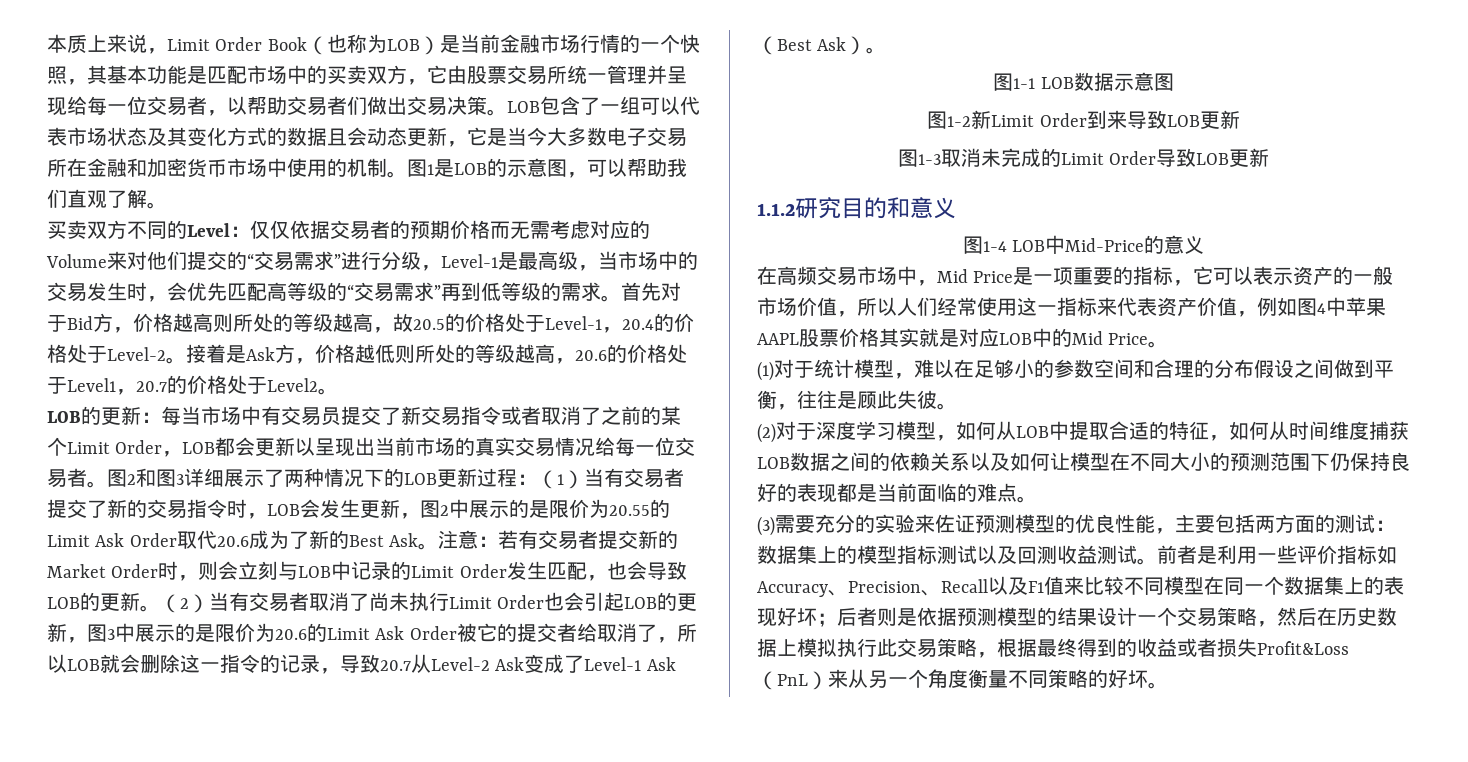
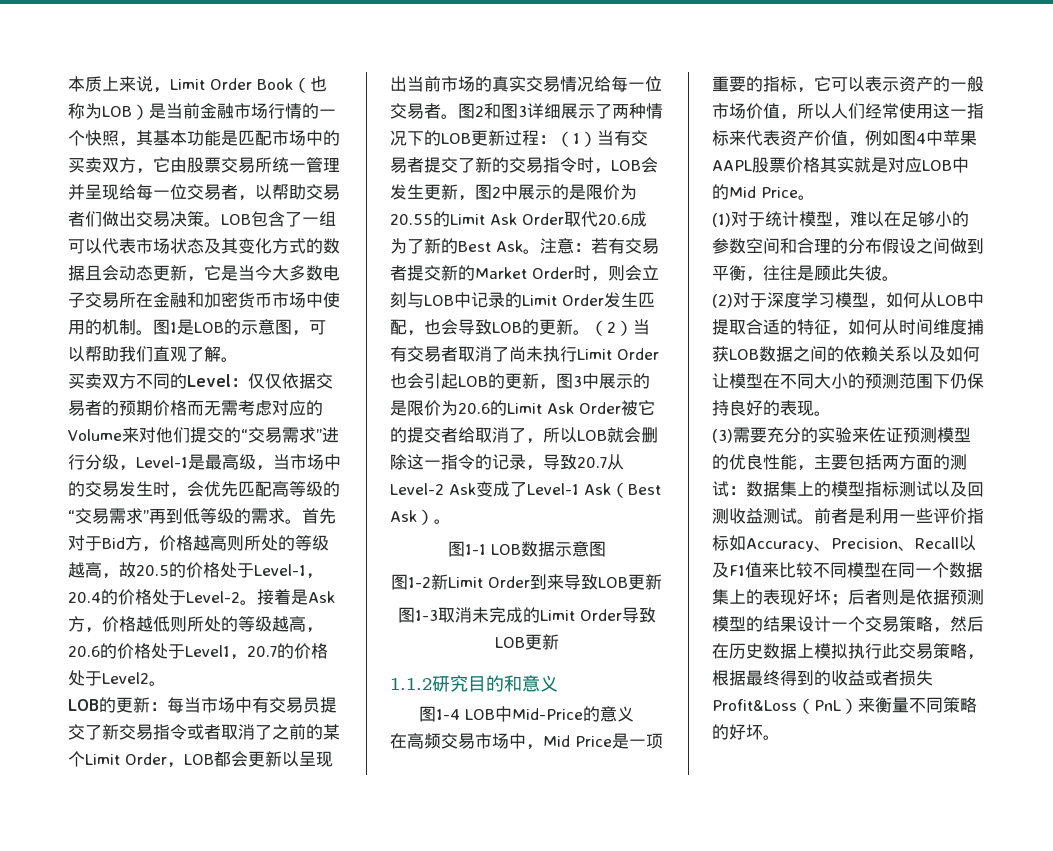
- (2)对于深度学习模型，如何从LOB中提取合适的特征，如何从时间维度捕获LOB数据之间的依赖关系以及如何让模型在不同大小的预测范围下仍保持良好的表现都是当前面临的难点。
+ (2)对于深度学习模型，如何从LOB中提取合适的特征，如何从时间维度捕获LOB数据之间的依赖关系以及如何让模型在不同大小的预测范围下仍保持良好的表现。
- 前者是利用一些评价指标如Accuracy、Precision、Recall以及F1值来比较不同模型在同一个数据集上的表现好坏；后者则是依据预测模型的结果设计一个交易策略，然后在历史数据上模拟执行此交易策略，根据最终得到的收益或者损失Profit&Loss（PnL）来从另一个角度衡量不同策略的好坏。
+ 前者是利用一些评价指标如Accuracy、Precision、Recall以及F1值来比较不同模型在同一个数据集上的表现好坏；后者则是依据预测模型的结果设计一个交易策略，然后在历史数据上模拟执行此交易策略，根据最终得到的收益或者损失Profit&Loss（PnL）来衡量不同策略的好坏。

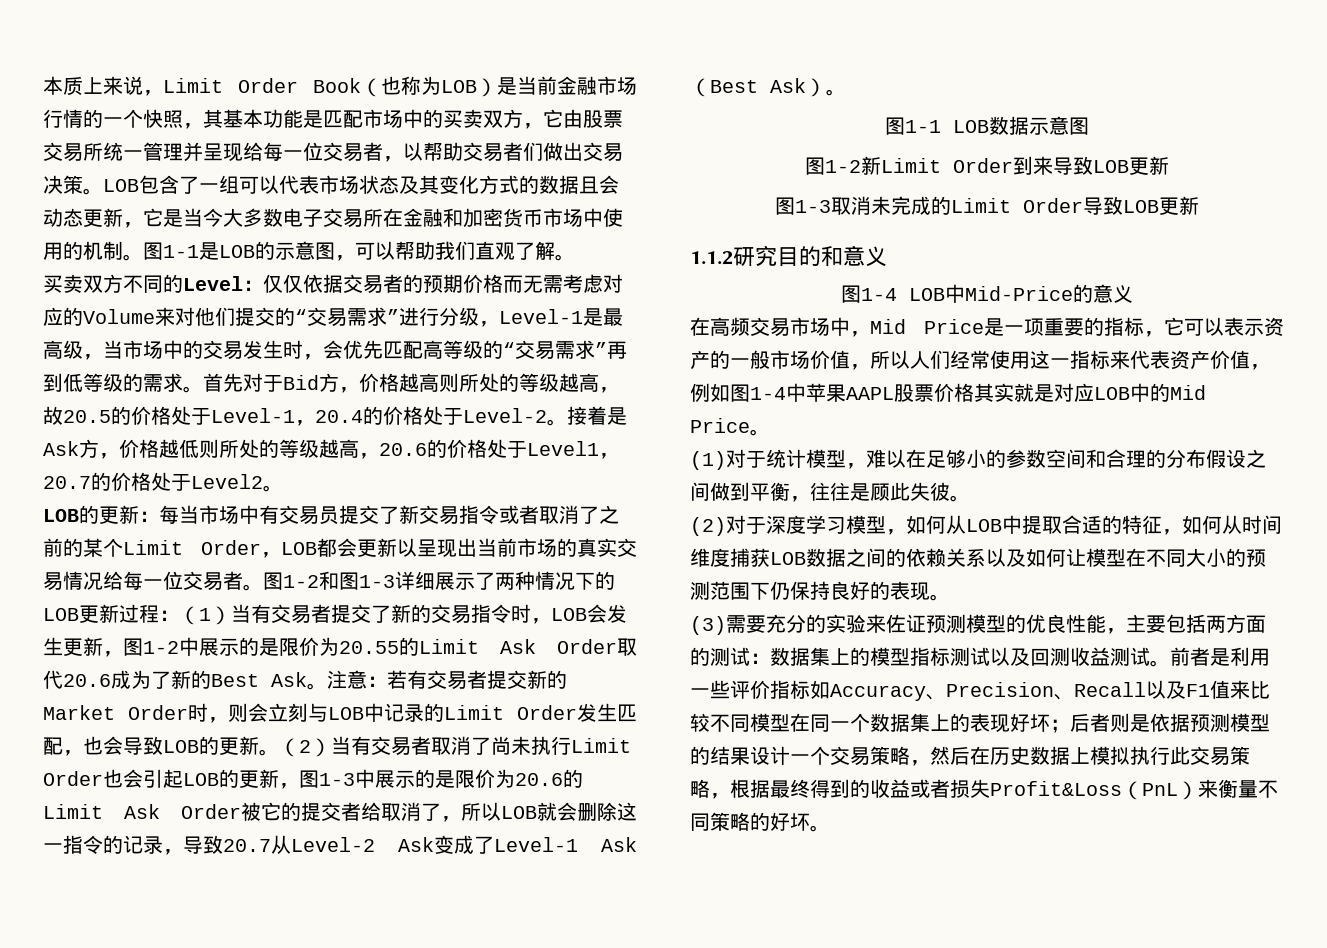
- 图1是LOB的示意图，可以帮助我们直观了解。
+ 图1-1是LOB的示意图，可以帮助我们直观了解。
- 图2和图3详细展示了两种情况下的LOB更新过程：（1）当有交易者提交了新的交易指令时，LOB会发生更新，图2中展示的是限价为20.55的Limit Ask Order取代20.6成为了新的Best Ask。
+ 图1-2和图1-3详细展示了两种情况下的LOB更新过程：（1）当有交易者提交了新的交易指令时，LOB会发生更新，图1-2中展示的是限价为20.55的Limit Ask Order取代20.6成为了新的Best Ask。
- （2）当有交易者取消了尚未执行Limit Order也会引起LOB的更新，图3中展示的是限价为20.6的Limit Ask Order被它的提交者给取消了，所以LOB就会删除这一指令的记录，导致20.7从Level-2 Ask变成了Level-1 Ask（Best Ask）。
+ （2）当有交易者取消了尚未执行Limit Order也会引起LOB的更新，图1-3中展示的是限价为20.6的Limit Ask Order被它的提交者给取消了，所以LOB就会删除这一指令的记录，导致20.7从Level-2 Ask变成了Level-1 Ask（Best Ask）。
- 在高频交易市场中，Mid Price是一项重要的指标，它可以表示资产的一般市场价值，所以人们经常使用这一指标来代表资产价值，例如图4中苹果AAPL股票价格其实就是对应LOB中的Mid Price。
+ 在高频交易市场中，Mid Price是一项重要的指标，它可以表示资产的一般市场价值，所以人们经常使用这一指标来代表资产价值，例如图1-4中苹果AAPL股票价格其实就是对应LOB中的Mid Price。

